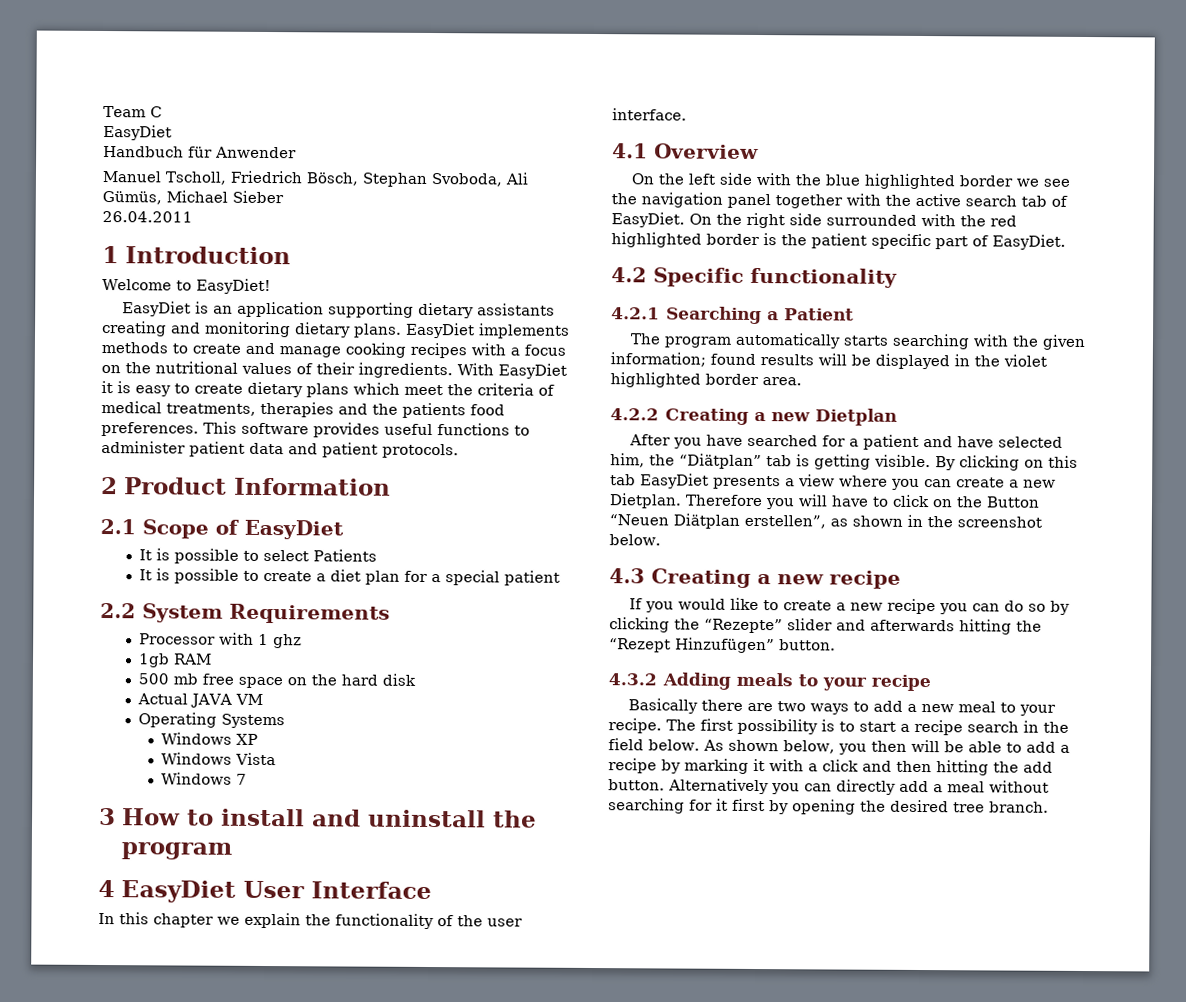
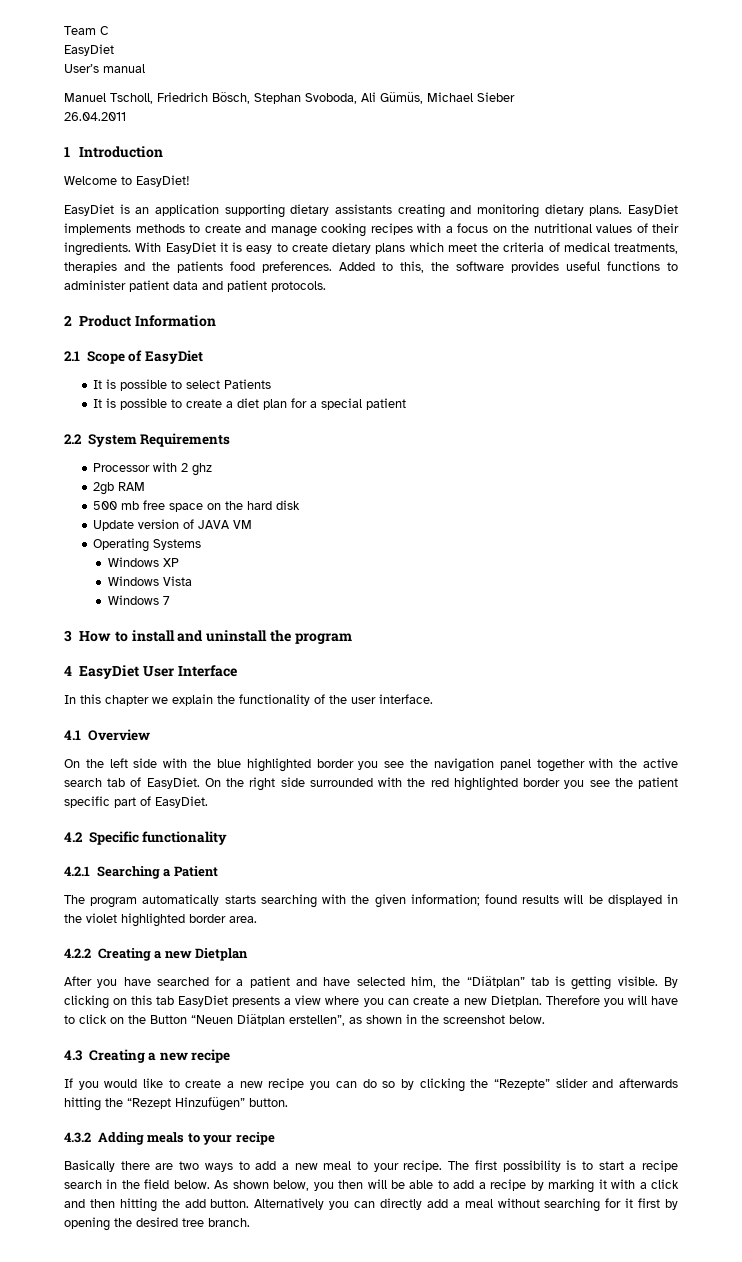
- Handbuch für Anwender
+ User’s manual
- This software provides useful functions to administer patient data and patient protocols.
+ Added to this, the software provides useful functions to administer patient data and patient protocols.
- Processor with 1 ghz
+ Processor with 2 ghz
- 1gb RAM
+ 2gb RAM
- Actual JAVA VM
+ Update version of JAVA VM
- On the left side with the blue highlighted border we see the navigation panel together with the active search tab of EasyDiet.
+ On the left side with the blue highlighted border you see the navigation panel together with the active search tab of EasyDiet.
- On the right side surrounded with the red highlighted border is the patient specific part of EasyDiet.
+ On the right side surrounded with the red highlighted border you see the patient specific part of EasyDiet.

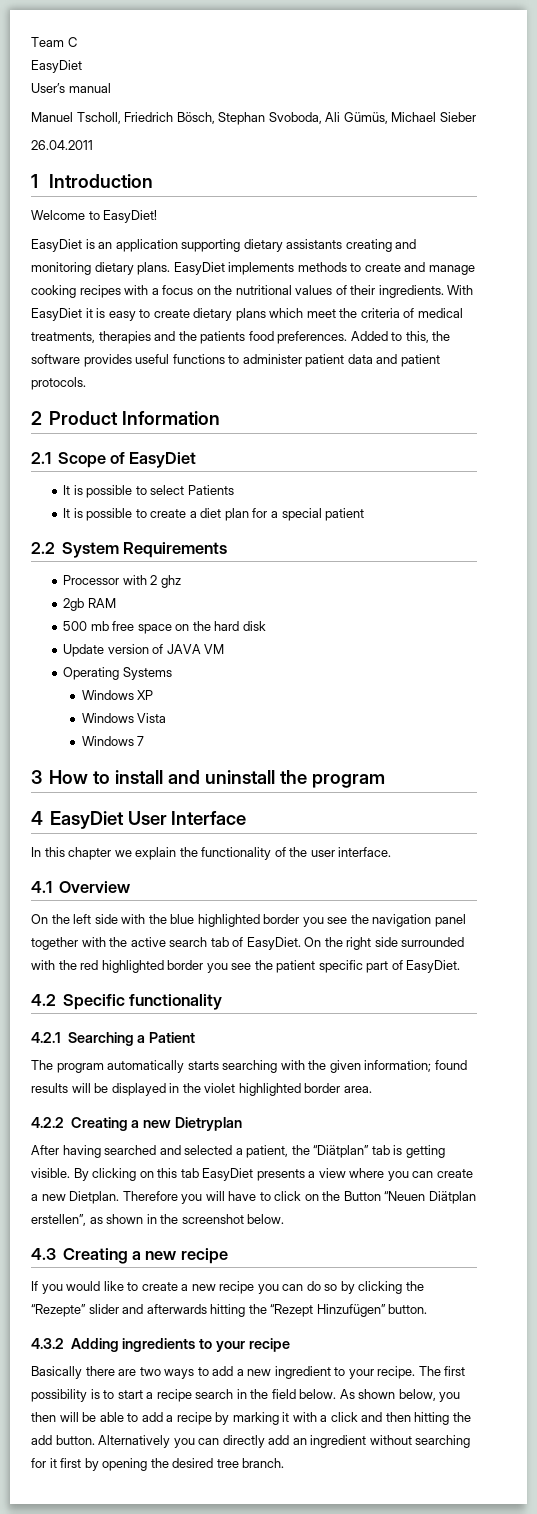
- 4.2.2 Creating a new Dietplan
+ 4.2.2 Creating a new Dietryplan
- After you have searched for a patient and have selected him, the “Diätplan” tab is getting visible.
+ After having searched and selected a patient, the “Diätplan” tab is getting visible.
- 4.3.2 Adding meals to your recipe
+ 4.3.2 Adding ingredients to your recipe
- Basically there are two ways to add a new meal to your recipe.
+ Basically there are two ways to add a new ingredient to your recipe.
- Alternatively you can directly add a meal without searching for it first by opening the desired tree branch.
+ Alternatively you can directly add an ingredient without searching for it first by opening the desired tree branch.

